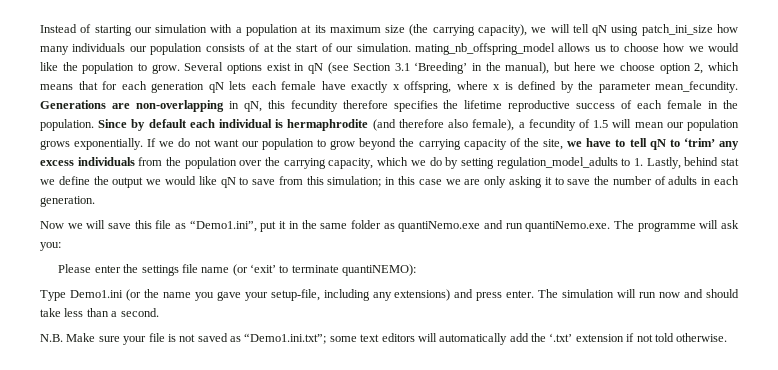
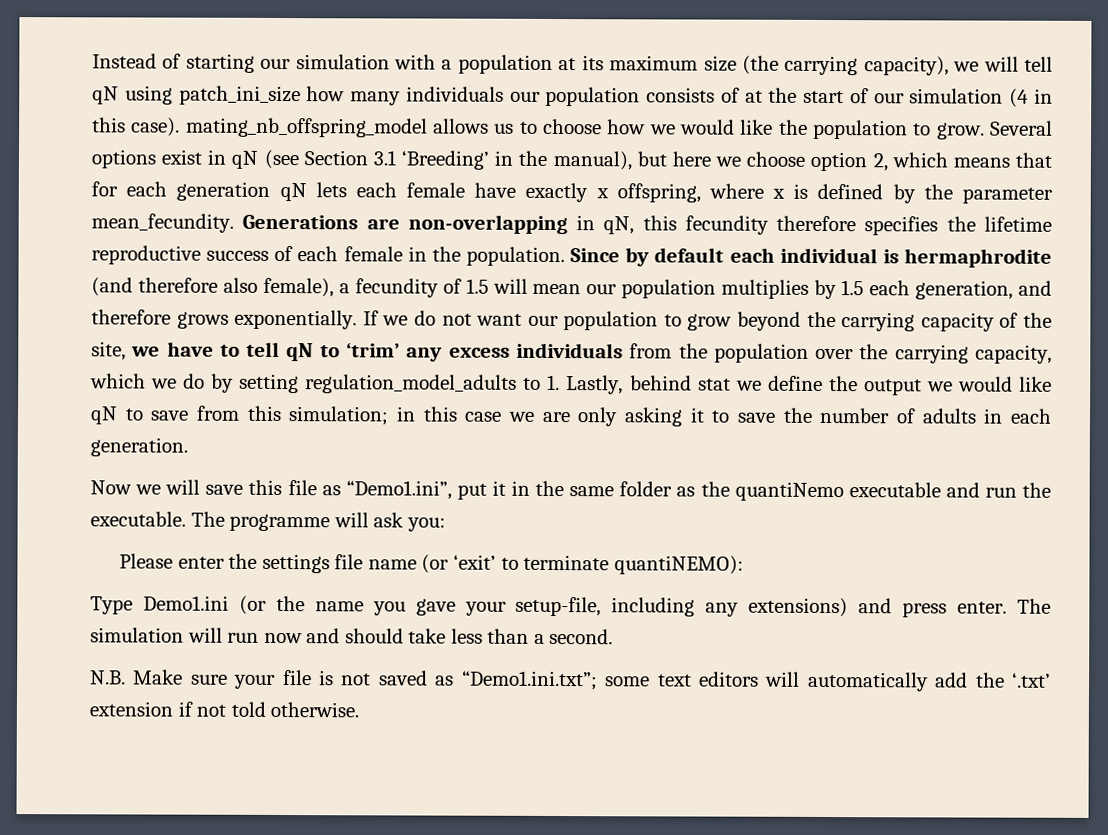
- Instead of starting our simulation with a population at its maximum size (the carrying capacity), we will tell qN using patch_ini_size how many individuals our population consists of at the start of our simulation. mating_nb_offspring_model allows us to choose how we would like the population to grow.
+ Instead of starting our simulation with a population at its maximum size (the carrying capacity), we will tell qN using patch_ini_size how many individuals our population consists of at the start of our simulation (4 in this case). mating_nb_offspring_model allows us to choose how we would like the population to grow.
- Since by default each individual is hermaphrodite (and therefore also female), a fecundity of 1.5 will mean our population grows exponentially.
+ Since by default each individual is hermaphrodite (and therefore also female), a fecundity of 1.5 will mean our population multiplies by 1.5 each generation, and therefore grows exponentially.
- Now we will save this file as “Demo1.ini”, put it in the same folder as quantiNemo.exe and run quantiNemo.exe. The programme will ask you:
+ Now we will save this file as “Demo1.ini”, put it in the same folder as the quantiNemo executable and run the executable. The programme will ask you:

